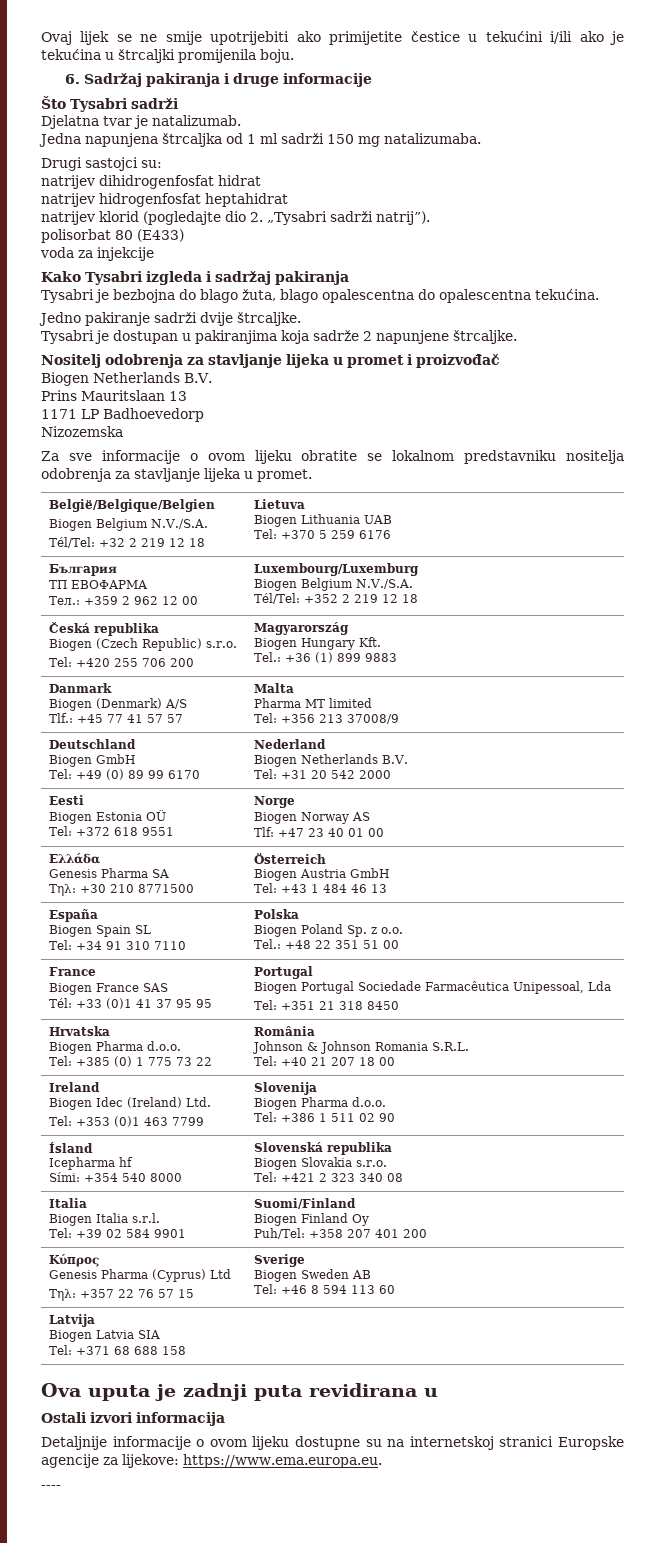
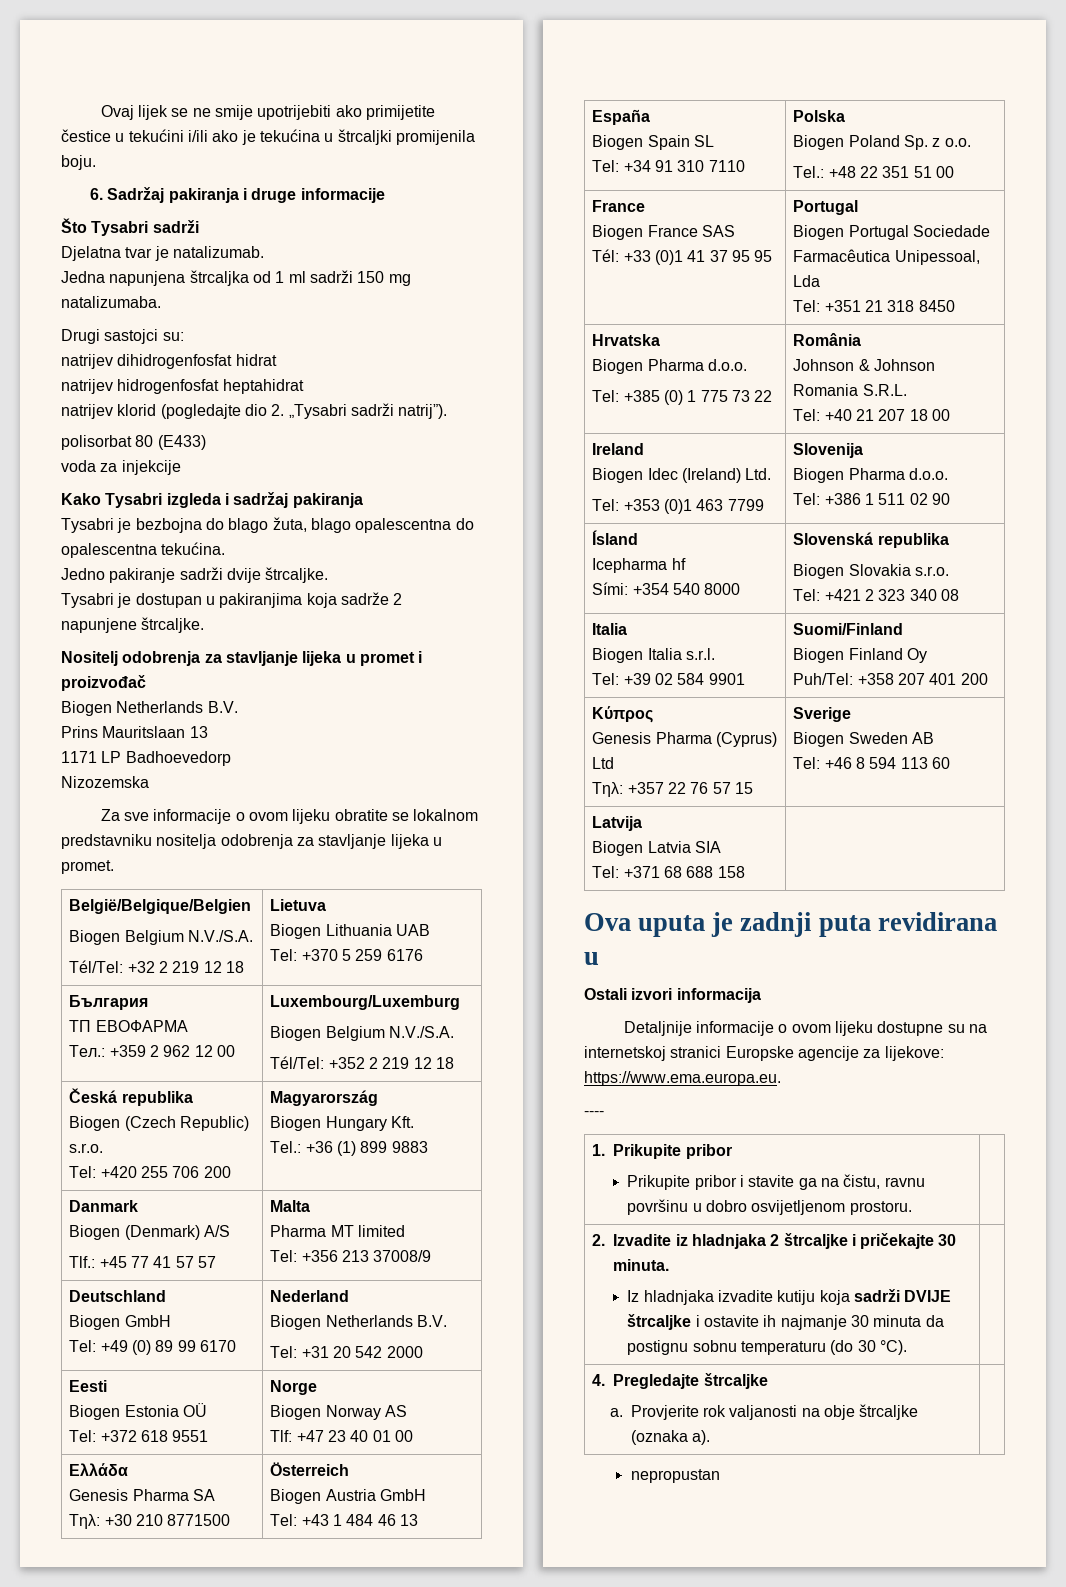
+ 1. Prikupite pribor
+ Prikupite pribor i stavite ga na čistu, ravnu površinu u dobro osvijetljenom prostoru. |
+ 2. Izvadite iz hladnjaka 2 štrcaljke i pričekajte 30 minuta.
+ Iz hladnjaka izvadite kutiju koja sadrži DVIJE štrcaljke i ostavite ih najmanje 30 minuta da postignu sobnu temperaturu (do 30 °C). |
+ 4. Pregledajte štrcaljke
+ a. Provjerite rok valjanosti na obje štrcaljke (oznaka a). |
+ nepropustan

